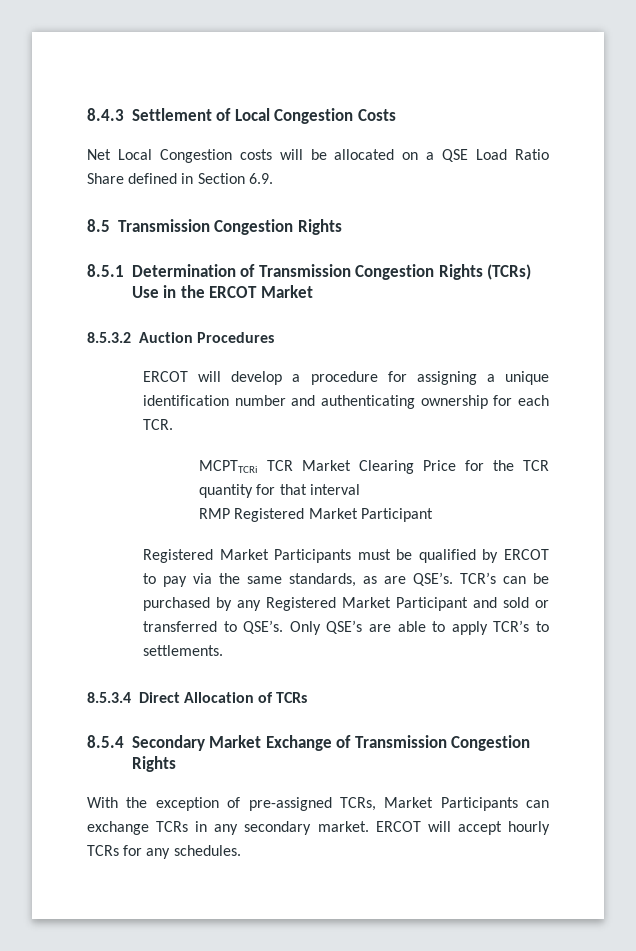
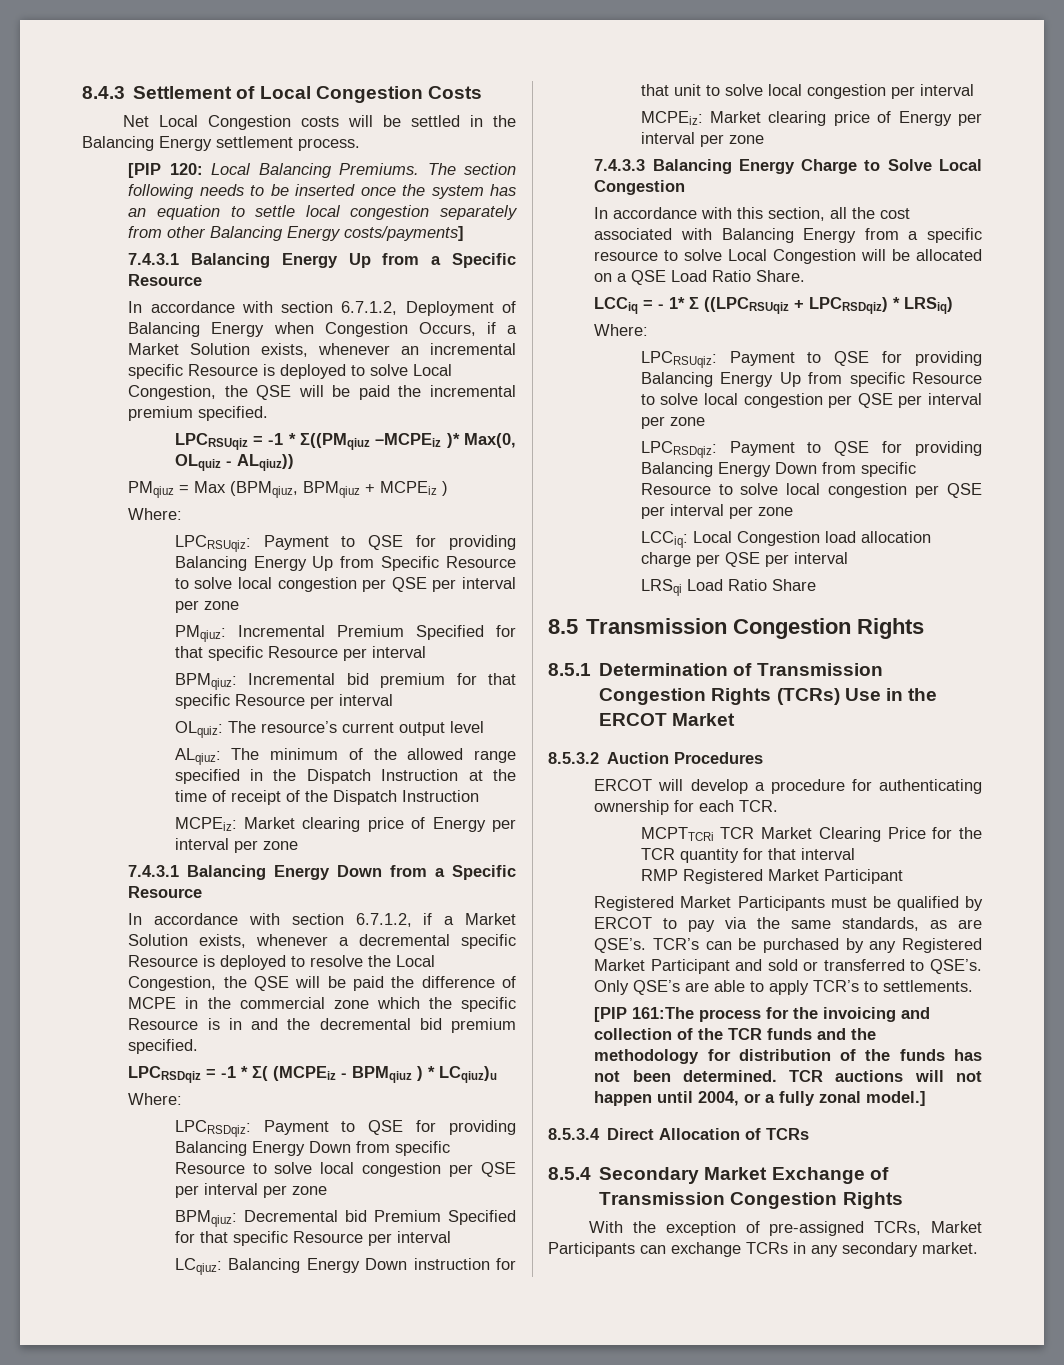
- Net Local Congestion costs will be allocated on a QSE Load Ratio Share defined in Section 6.9.
+ Net Local Congestion costs will be settled in the Balancing Energy settlement process.
+ [PIP 120: Local Balancing Premiums. The section following needs to be inserted once the system has an equation to settle local congestion separately from other Balancing Energy costs/payments]
+ 7.4.3.1 Balancing Energy Up from a Specific Resource
+ In accordance with section 6.7.1.2, Deployment of Balancing Energy when Congestion Occurs, if a Market Solution exists, whenever an incremental specific Resource is deployed to solve Local Congestion, the QSE will be paid the incremental premium specified.
+ LPCRSUqiz = -1 * Σ((PMqiuz –MCPEiz )* Max(0, OLquiz - ALqiuz))
+ PMqiuz = Max (BPMqiuz, BPMqiuz + MCPEiz )
+ Where:
+ LPCRSUqiz: Payment to QSE for providing Balancing Energy Up from Specific Resource to solve local congestion per QSE per interval per zone
+ PMqiuz: Incremental Premium Specified for that specific Resource per interval
+ BPMqiuz: Incremental bid premium for that specific Resource per interval
+ OLquiz: The resource’s current output level
+ ALqiuz: The minimum of the allowed range specified in the Dispatch Instruction at the time of receipt of the Dispatch Instruction
+ MCPEiz: Market clearing price of Energy per interval per zone
+ 7.4.3.1 Balancing Energy Down from a Specific Resource
+ In accordance with section 6.7.1.2, if a Market Solution exists, whenever a decremental specific Resource is deployed to resolve the Local Congestion, the QSE will be paid the difference of MCPE in the commercial zone which the specific Resource is in and the decremental bid premium specified.
+ LPCRSDqiz = -1 * Σ( (MCPEiz - BPMqiuz ) * LCqiuz)u
+ Where:
+ LPCRSDqiz: Payment to QSE for providing Balancing Energy Down from specific Resource to solve local congestion per QSE per interval per zone
+ BPMqiuz: Decremental bid Premium Specified for that specific Resource per interval
+ LCqiuz: Balancing Energy Down instruction for that unit to solve local congestion per interval
+ MCPEiz: Market clearing price of Energy per interval per zone
+ 7.4.3.3 Balancing Energy Charge to Solve Local Congestion
+ In accordance with this section, all the cost associated with Balancing Energy from a specific resource to solve Local Congestion will be allocated on a QSE Load Ratio Share.
+ LCCiq = - 1* Σ ((LPCRSUqiz + LPCRSDqiz) * LRSiq)
+ Where:
+ LPCRSUqiz: Payment to QSE for providing Balancing Energy Up from specific Resource to solve local congestion per QSE per interval per zone
+ LPCRSDqiz: Payment to QSE for providing Balancing Energy Down from specific Resource to solve local congestion per QSE per interval per zone
+ LCCiq: Local Congestion load allocation charge per QSE per interval
+ LRSqi Load Ratio Share
- ERCOT will develop a procedure for assigning a unique identification number and authenticating ownership for each TCR.
+ ERCOT will develop a procedure for authenticating ownership for each TCR.
+ [PIP 161:The process for the invoicing and collection of the TCR funds and the methodology for distribution of the funds has not been determined. TCR auctions will not happen until 2004, or a fully zonal model.]
- ERCOT will accept hourly TCRs for any schedules.

